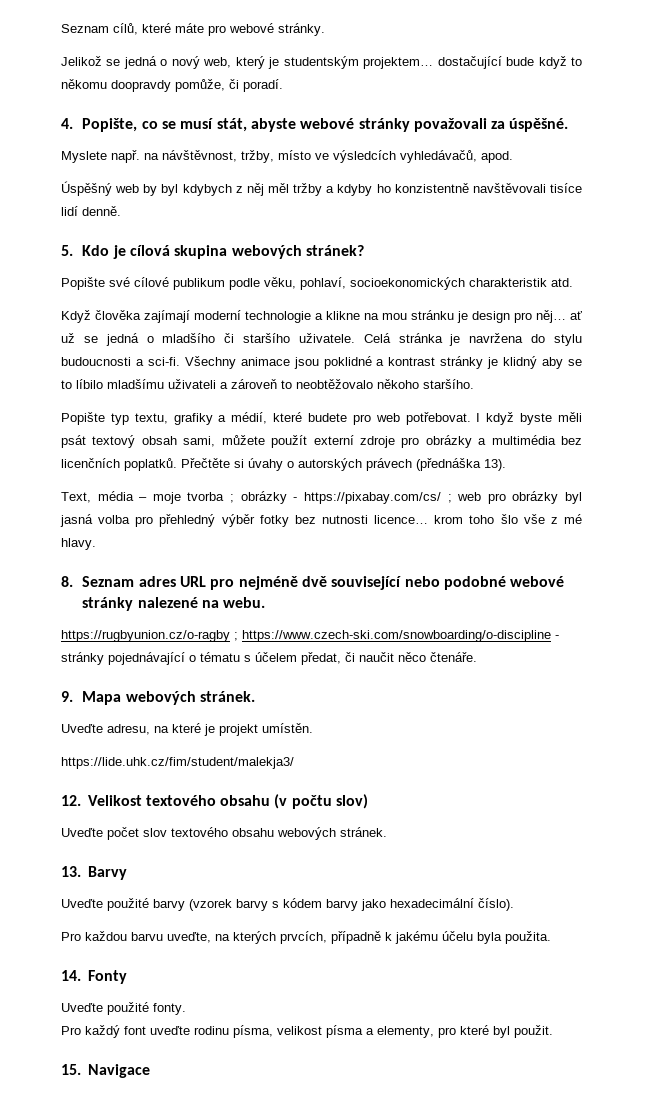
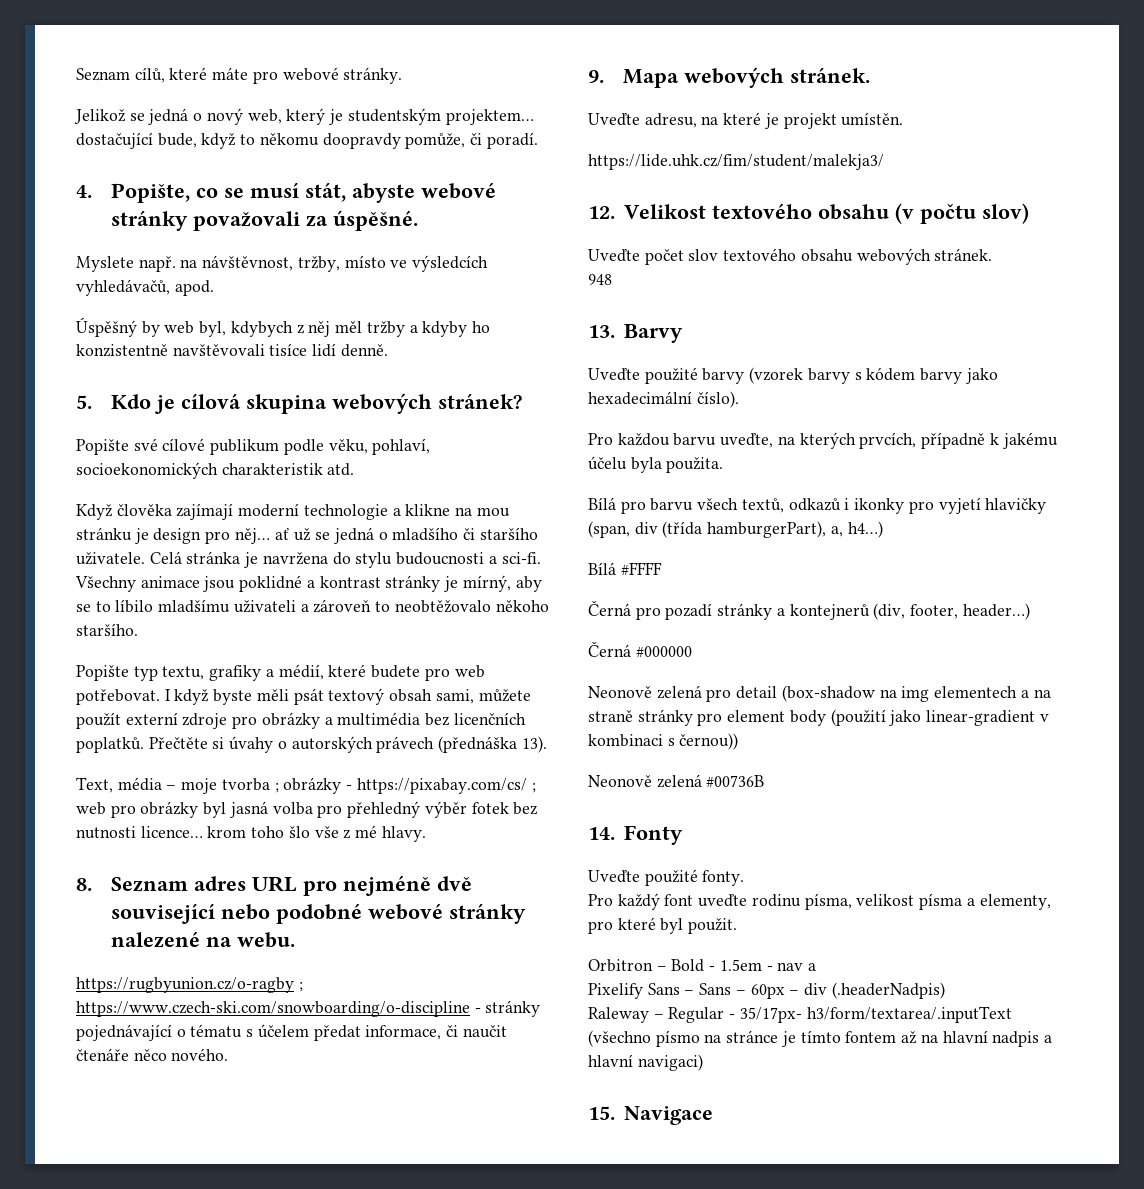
- Jelikož se jedná o nový web, který je studentským projektem… dostačující bude když to někomu doopravdy pomůže, či poradí.
+ Jelikož se jedná o nový web, který je studentským projektem… dostačující bude, když to někomu doopravdy pomůže, či poradí.
- Úspěšný web by byl kdybych z něj měl tržby a kdyby ho konzistentně navštěvovali tisíce lidí denně.
+ Úspěšný by web byl, kdybych z něj měl tržby a kdyby ho konzistentně navštěvovali tisíce lidí denně.
- Všechny animace jsou poklidné a kontrast stránky je klidný aby se to líbilo mladšímu uživateli a zároveň to neobtěžovalo někoho staršího.
+ Všechny animace jsou poklidné a kontrast stránky je mírný, aby se to líbilo mladšímu uživateli a zároveň to neobtěžovalo někoho staršího.
- Text, média – moje tvorba ; obrázky - https://pixabay.com/cs/ ; web pro obrázky byl jasná volba pro přehledný výběr fotky bez nutnosti licence… krom toho šlo vše z mé hlavy.
+ Text, média – moje tvorba ; obrázky - https://pixabay.com/cs/ ; web pro obrázky byl jasná volba pro přehledný výběr fotek bez nutnosti licence… krom toho šlo vše z mé hlavy.
- https://rugbyunion.cz/o-ragby ; https://www.czech-ski.com/snowboarding/o-discipline - stránky pojednávající o tématu s účelem předat, či naučit něco čtenáře.
+ https://rugbyunion.cz/o-ragby ; https://www.czech-ski.com/snowboarding/o-discipline - stránky pojednávající o tématu s účelem předat informace, či naučit čtenáře něco nového.
+ 948
+ Bílá pro barvu všech textů, odkazů i ikonky pro vyjetí hlavičky (span, div (třída hamburgerPart), a, h4…)
+ Bílá #FFFF
+ Černá pro pozadí stránky a kontejnerů (div, footer, header…)
+ Černá #000000
+ Neonově zelená pro detail (box-shadow na img elementech a na straně stránky pro element body (použití jako linear-gradient v kombinaci s černou))
+ Neonově zelená #00736B
+ Orbitron – Bold - 1.5em - nav a
+ Pixelify Sans – Sans – 60px – div (.headerNadpis)
+ Raleway – Regular - 35/17px- h3/form/textarea/.inputText (všechno písmo na stránce je tímto fontem až na hlavní nadpis a hlavní navigaci)

